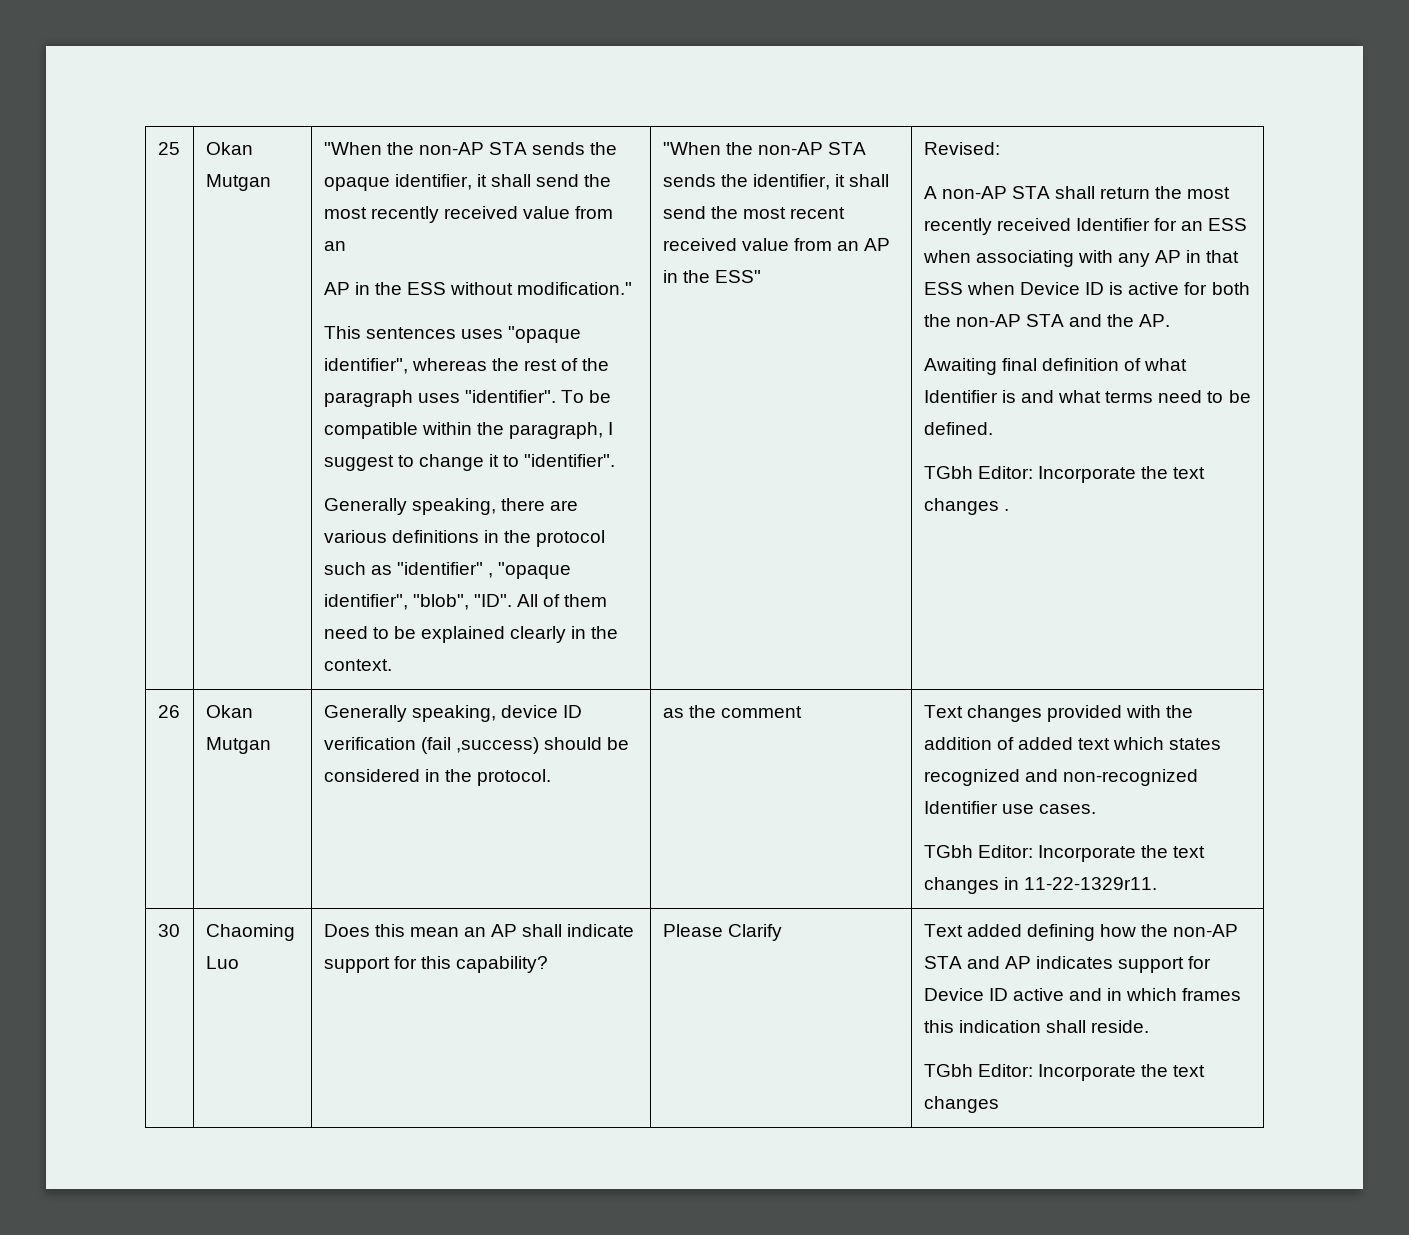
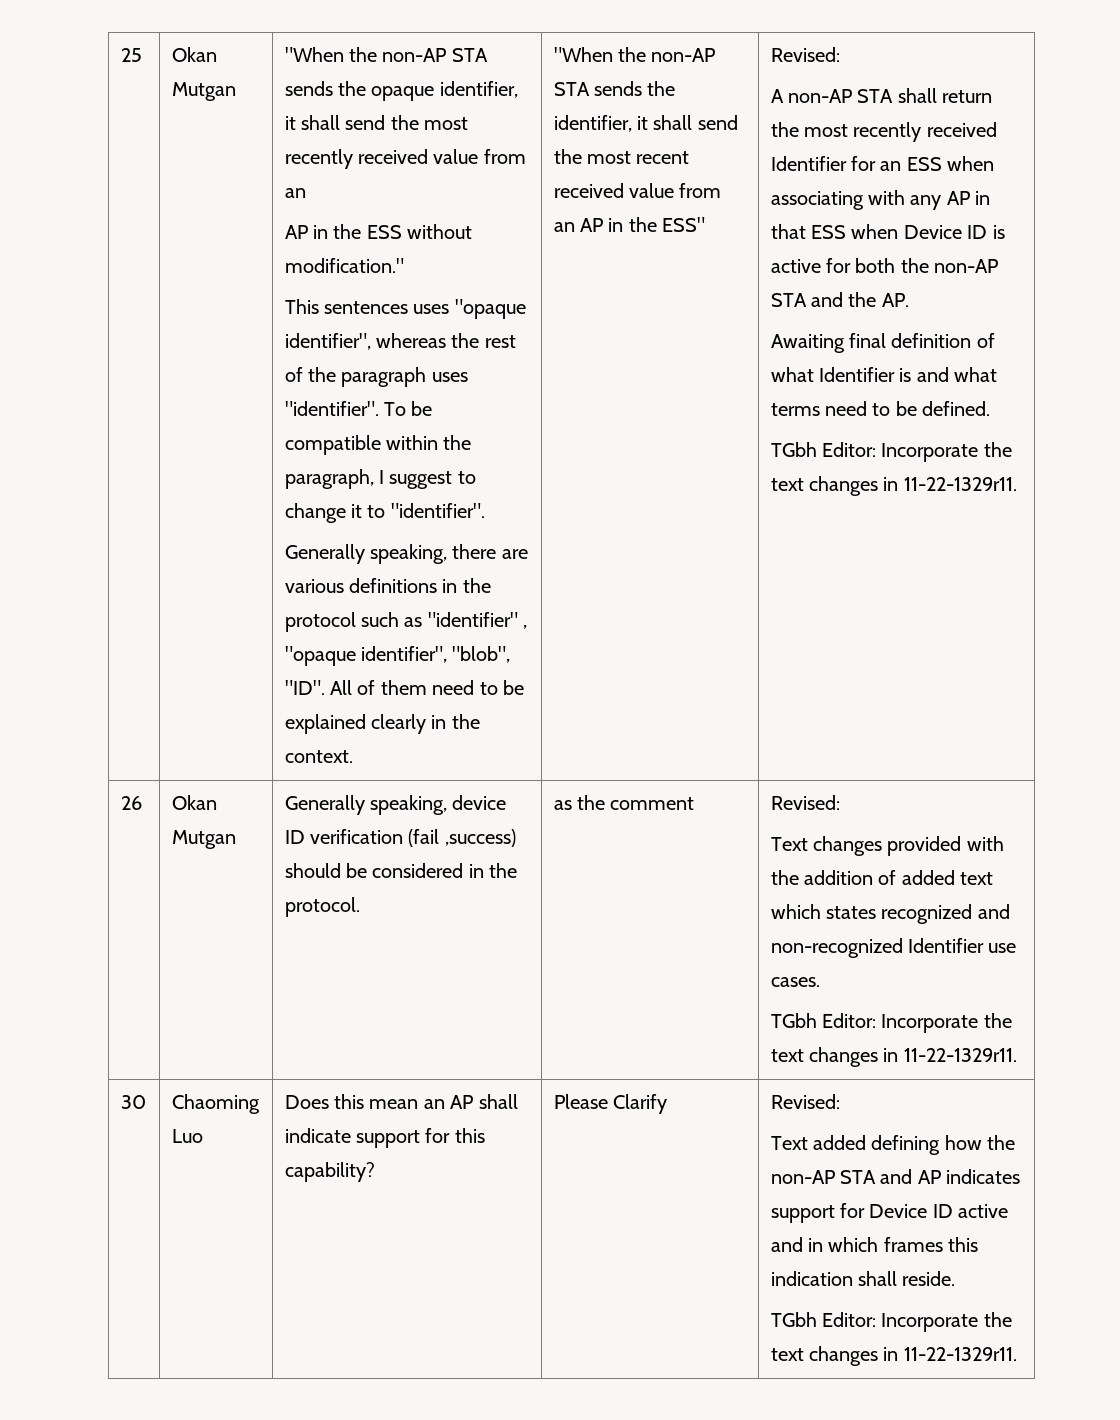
  Awaiting final definition of what Identifier is and what terms need to be defined.
- TGbh Editor: Incorporate the text changes .
+ TGbh Editor: Incorporate the text changes in 11-22-1329r11.
- as the comment
+ as the comment | Revised:
- Please Clarify
+ Please Clarify | Revised:
  Text added defining how the non-AP STA and AP indicates support for Device ID active and in which frames this indication shall reside.
- TGbh Editor: Incorporate the text changes
+ TGbh Editor: Incorporate the text changes in 11-22-1329r11.

